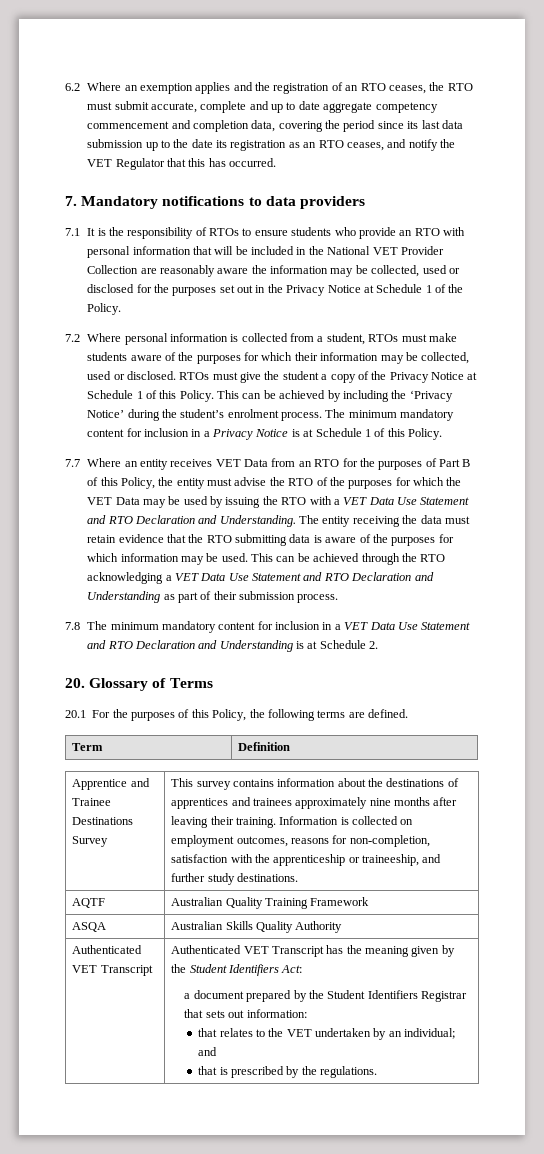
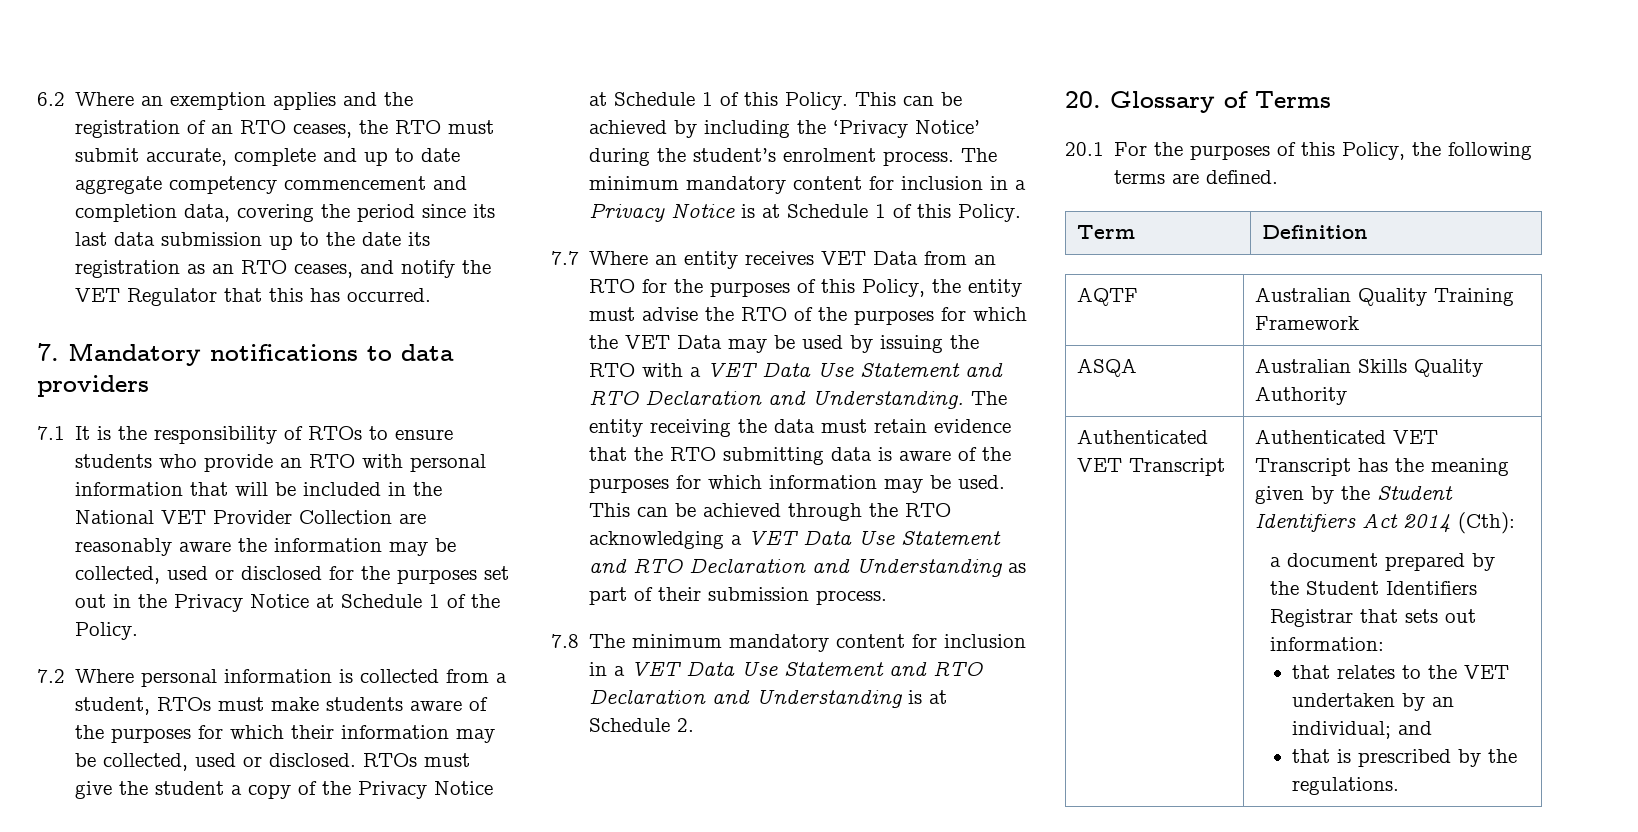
- 7.7 Where an entity receives VET Data from an RTO for the purposes of Part B of this Policy, the entity must advise the RTO of the purposes for which the VET Data may be used by issuing the RTO with a VET Data Use Statement and RTO Declaration and Understanding.
+ 7.7 Where an entity receives VET Data from an RTO for the purposes of this Policy, the entity must advise the RTO of the purposes for which the VET Data may be used by issuing the RTO with a VET Data Use Statement and RTO Declaration and Understanding.
- Apprentice and Trainee Destinations Survey | This survey contains information about the destinations of apprentices and trainees approximately nine months after leaving their training. Information is collected on employment outcomes, reasons for non-completion, satisfaction with the apprenticeship or traineeship, and further study destinations.
- Authenticated VET Transcript has the meaning given by the Student Identifiers Act:
+ Authenticated VET Transcript has the meaning given by the Student Identifiers Act 2014 (Cth):

